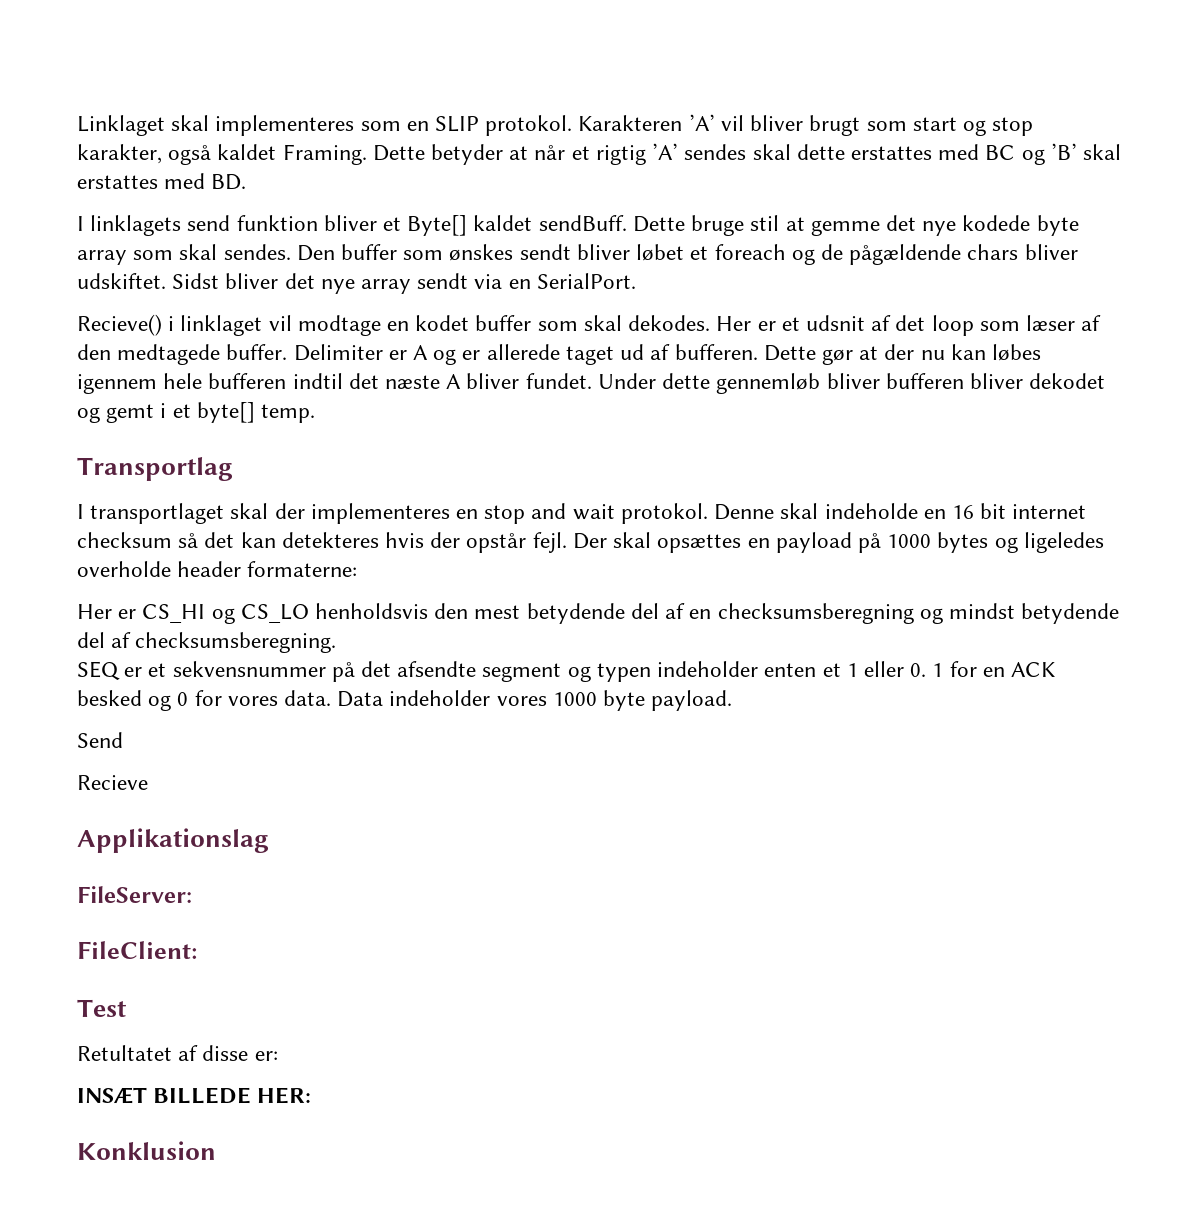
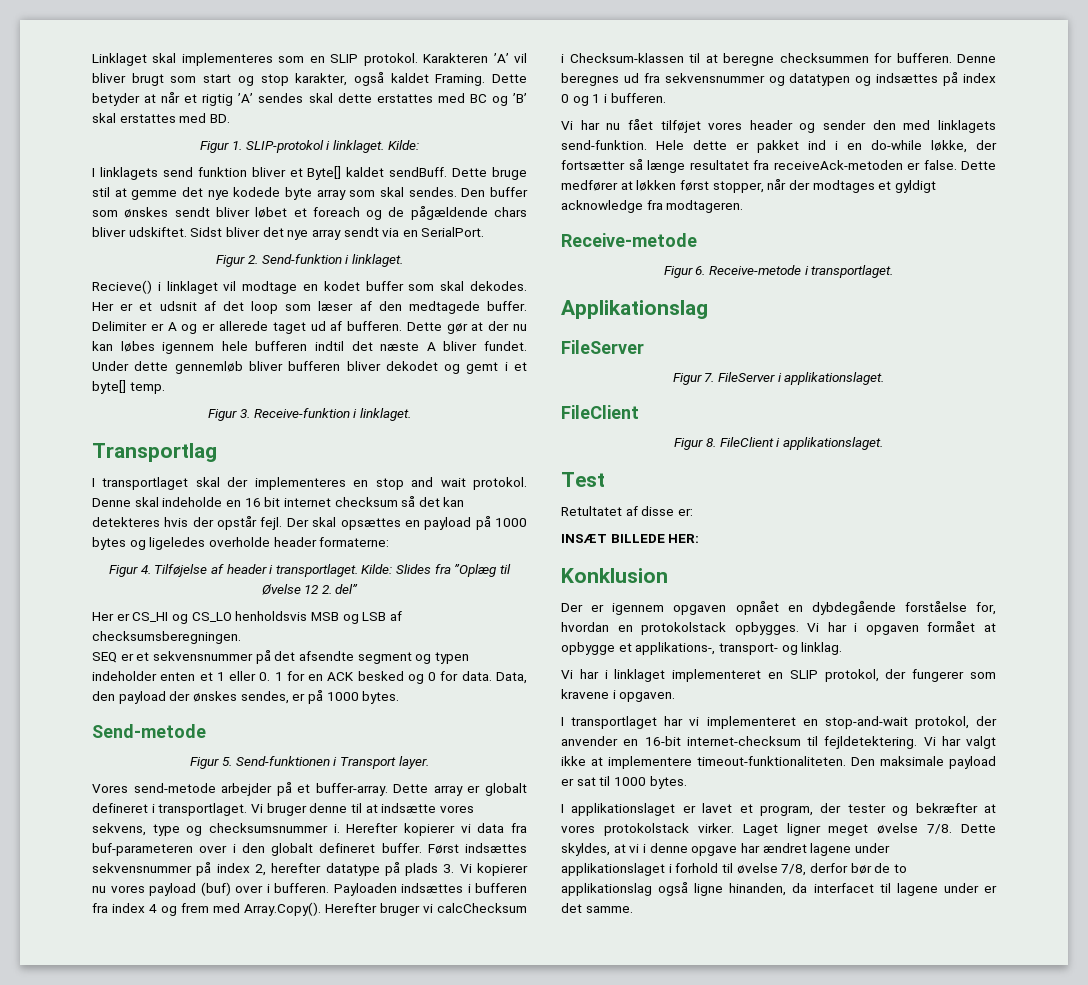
+ Figur 1. SLIP-protokol i linklaget. Kilde:
+ Figur 2. Send-funktion i linklaget.
+ Figur 3. Receive-funktion i linklaget.
+ Figur 4. Tilføjelse af header i transportlaget. Kilde: Slides fra ”Oplæg til Øvelse 12 2. del”
- Her er CS_HI og CS_LO henholdsvis den mest betydende del af en checksumsberegning og mindst betydende del af checksumsberegning.
+ Her er CS_HI og CS_LO henholdsvis MSB og LSB af checksumsberegningen.
- SEQ er et sekvensnummer på det afsendte segment og typen indeholder enten et 1 eller 0. 1 for en ACK besked og 0 for vores data. Data indeholder vores 1000 byte payload.
- Send
- Recieve
+ SEQ er et sekvensnummer på det afsendte segment og typen indeholder enten et 1 eller 0. 1 for en ACK besked og 0 for data. Data, den payload der ønskes sendes, er på 1000 bytes.
+ Send-metode
+ Figur 5. Send-funktionen i Transport layer.
+ Vores send-metode arbejder på et buffer-array. Dette array er globalt defineret i transportlaget. Vi bruger denne til at indsætte vores sekvens, type og checksumsnummer i. Herefter kopierer vi data fra buf-parameteren over i den globalt defineret buffer. Først indsættes sekvensnummer på index 2, herefter datatype på plads 3. Vi kopierer nu vores payload (buf) over i bufferen. Payloaden indsættes i bufferen fra index 4 og frem med Array.Copy(). Herefter bruger vi calcChecksum i Checksum-klassen til at beregne checksummen for bufferen. Denne beregnes ud fra sekvensnummer og datatypen og indsættes på index 0 og 1 i bufferen.
+ Vi har nu fået tilføjet vores header og sender den med linklagets send-funktion. Hele dette er pakket ind i en do-while løkke, der fortsætter så længe resultatet fra receiveAck-metoden er false. Dette medfører at løkken først stopper, når der modtages et gyldigt acknowledge fra modtageren.
+ Receive-metode
+ Figur 6. Receive-metode i transportlaget.
  Applikationslag
- FileServer:
- FileClient:
+ FileServer
+ Figur 7. FileServer i applikationslaget.
+ FileClient
+ Figur 8. FileClient i applikationslaget.
+ Der er igennem opgaven opnået en dybdegående forståelse for, hvordan en protokolstack opbygges. Vi har i opgaven formået at opbygge et applikations-, transport- og linklag.
+ Vi har i linklaget implementeret en SLIP protokol, der fungerer som kravene i opgaven.
+ I transportlaget har vi implementeret en stop-and-wait protokol, der anvender en 16-bit internet-checksum til fejldetektering. Vi har valgt ikke at implementere timeout-funktionaliteten. Den maksimale payload er sat til 1000 bytes.
+ I applikationslaget er lavet et program, der tester og bekræfter at vores protokolstack virker. Laget ligner meget øvelse 7/8. Dette skyldes, at vi i denne opgave har ændret lagene under applikationslaget i forhold til øvelse 7/8, derfor bør de to applikationslag også ligne hinanden, da interfacet til lagene under er det samme.

